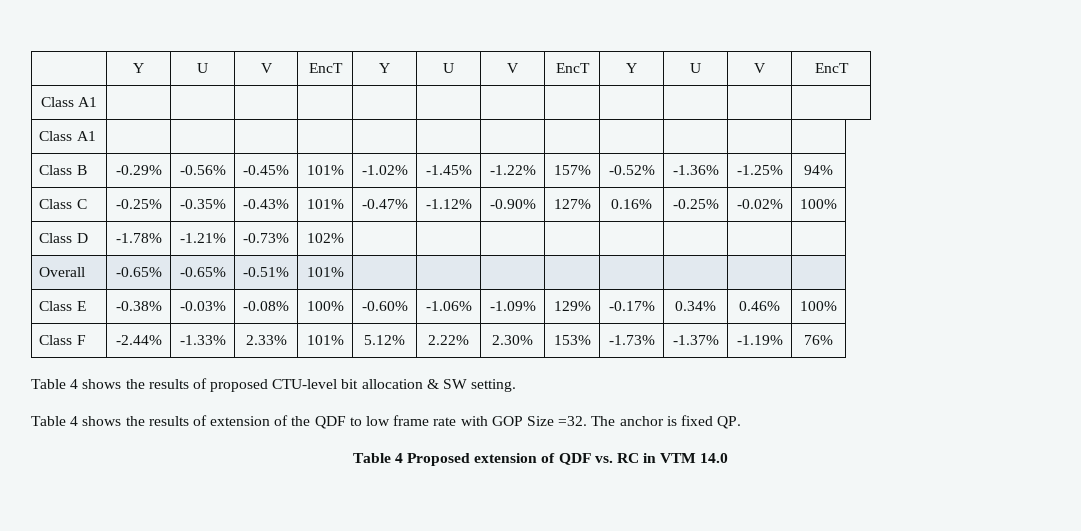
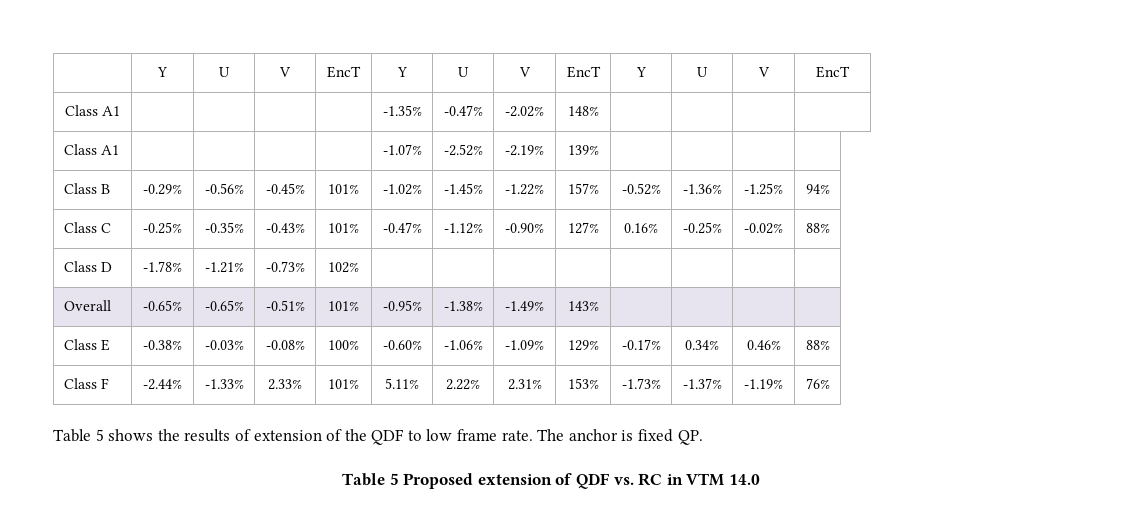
  | Y | U | V | EncT | Y | U | V | EncT | Y | U | V | EncT
- Class A1 | | | | | | | | | | | |
- Class A1 | | | | | | | | | | | |
+ Class A1 | | | | | -1.35% | -0.47% | -2.02% | 148% | | | |
+ Class A1 | | | | | -1.07% | -2.52% | -2.19% | 139% | | | |
- Class C | -0.25% | -0.35% | -0.43% | 101% | -0.47% | -1.12% | -0.90% | 127% | 0.16% | -0.25% | -0.02% | 100%
+ Class C | -0.25% | -0.35% | -0.43% | 101% | -0.47% | -1.12% | -0.90% | 127% | 0.16% | -0.25% | -0.02% | 88%
- Overall | -0.65% | -0.65% | -0.51% | 101% | | | | | | | |
+ Overall | -0.65% | -0.65% | -0.51% | 101% | -0.95% | -1.38% | -1.49% | 143% | | | |
- Class E | -0.38% | -0.03% | -0.08% | 100% | -0.60% | -1.06% | -1.09% | 129% | -0.17% | 0.34% | 0.46% | 100%
+ Class E | -0.38% | -0.03% | -0.08% | 100% | -0.60% | -1.06% | -1.09% | 129% | -0.17% | 0.34% | 0.46% | 88%
- Class F | -2.44% | -1.33% | 2.33% | 101% | 5.12% | 2.22% | 2.30% | 153% | -1.73% | -1.37% | -1.19% | 76%
+ Class F | -2.44% | -1.33% | 2.33% | 101% | 5.11% | 2.22% | 2.31% | 153% | -1.73% | -1.37% | -1.19% | 76%
- Table 4 shows the results of proposed CTU-level bit allocation & SW setting.
- Table 4 shows the results of extension of the QDF to low frame rate with GOP Size =32.
+ Table 5 shows the results of extension of the QDF to low frame rate.
- Table 4 Proposed extension of QDF vs. RC in VTM 14.0
+ Table 5 Proposed extension of QDF vs. RC in VTM 14.0

